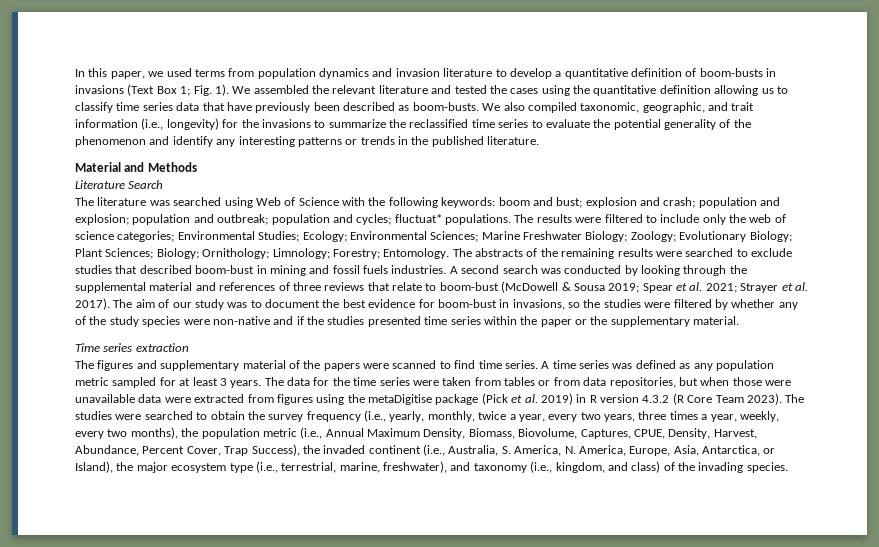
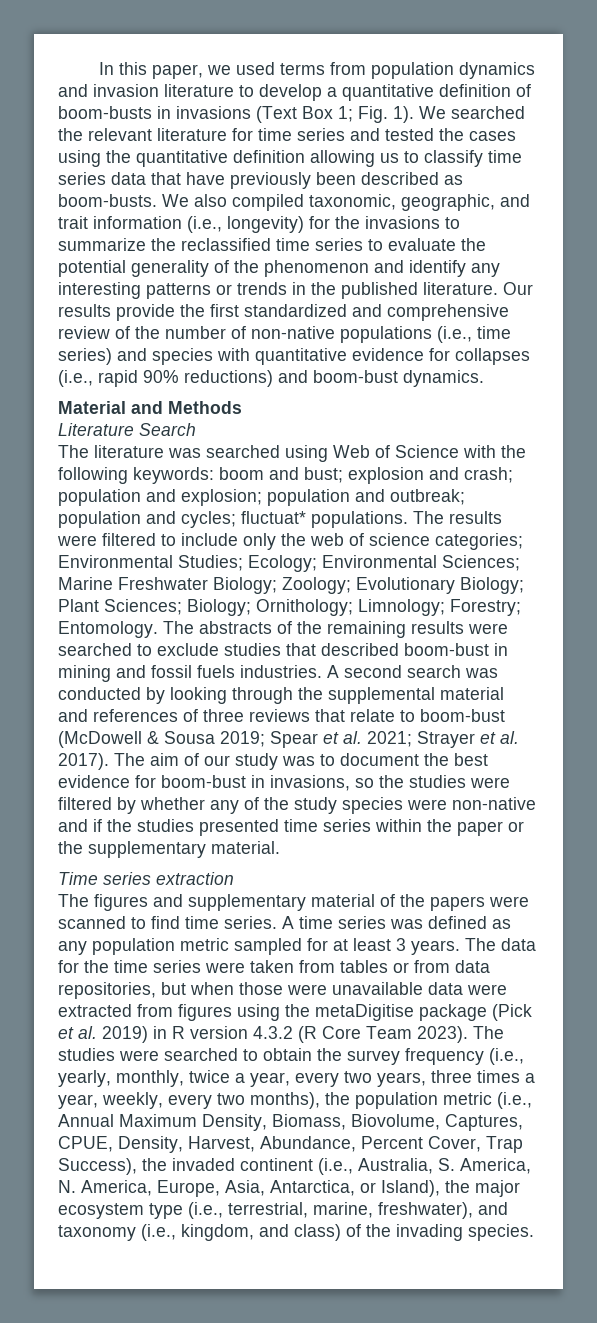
- We assembled the relevant literature and tested the cases using the quantitative definition allowing us to classify time series data that have previously been described as boom-busts.
+ We searched the relevant literature for time series and tested the cases using the quantitative definition allowing us to classify time series data that have previously been described as boom-busts.
+ Our results provide the first standardized and comprehensive review of the number of non-native populations (i.e., time series) and species with quantitative evidence for collapses (i.e., rapid 90% reductions) and boom-bust dynamics.

